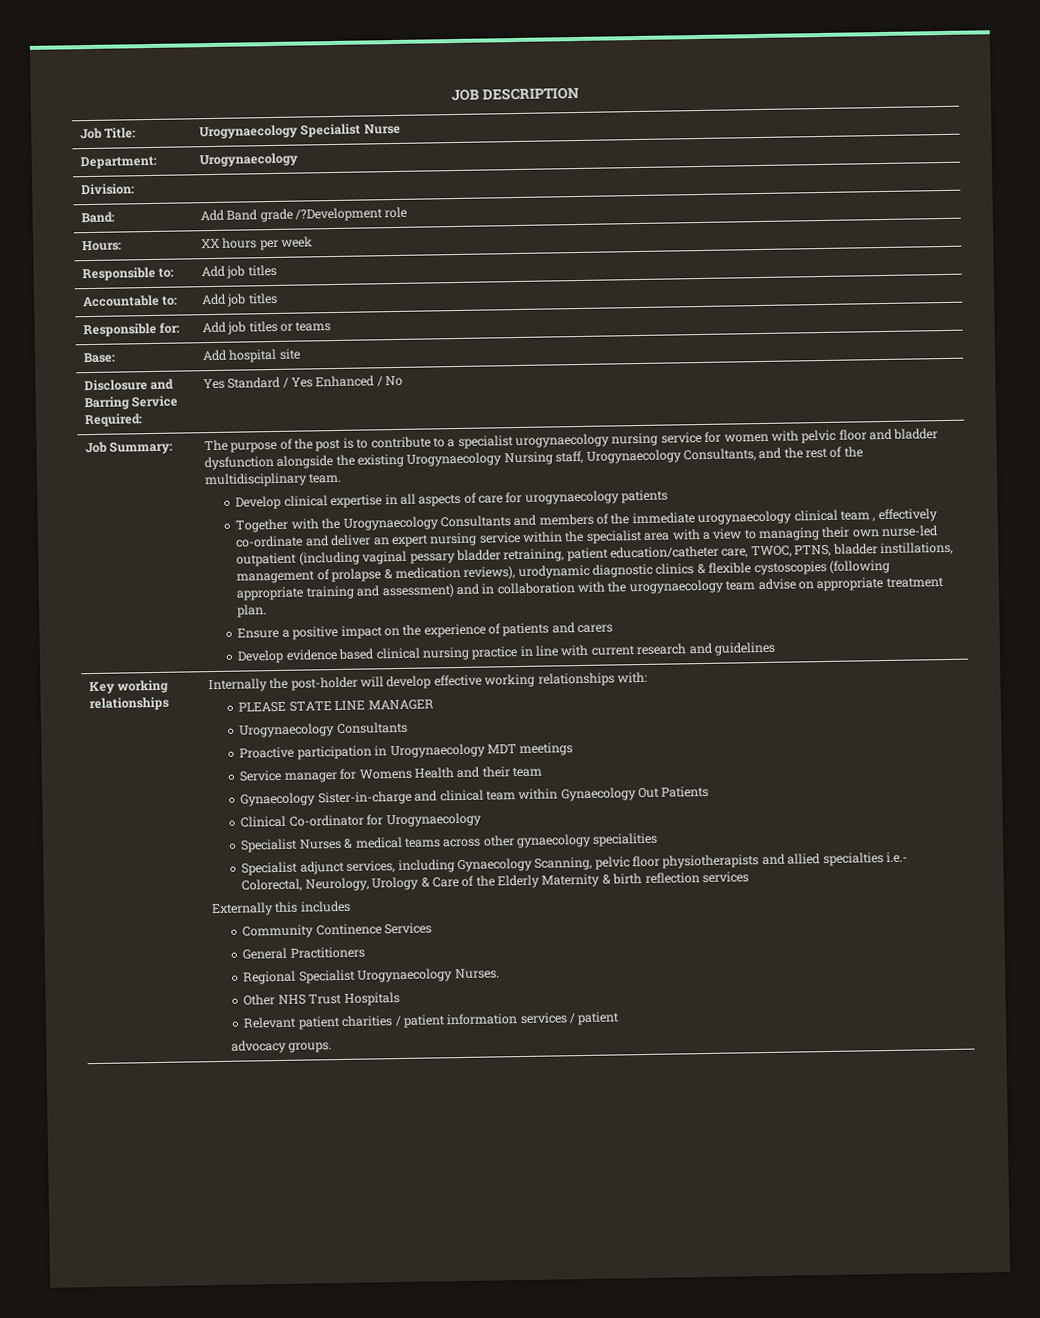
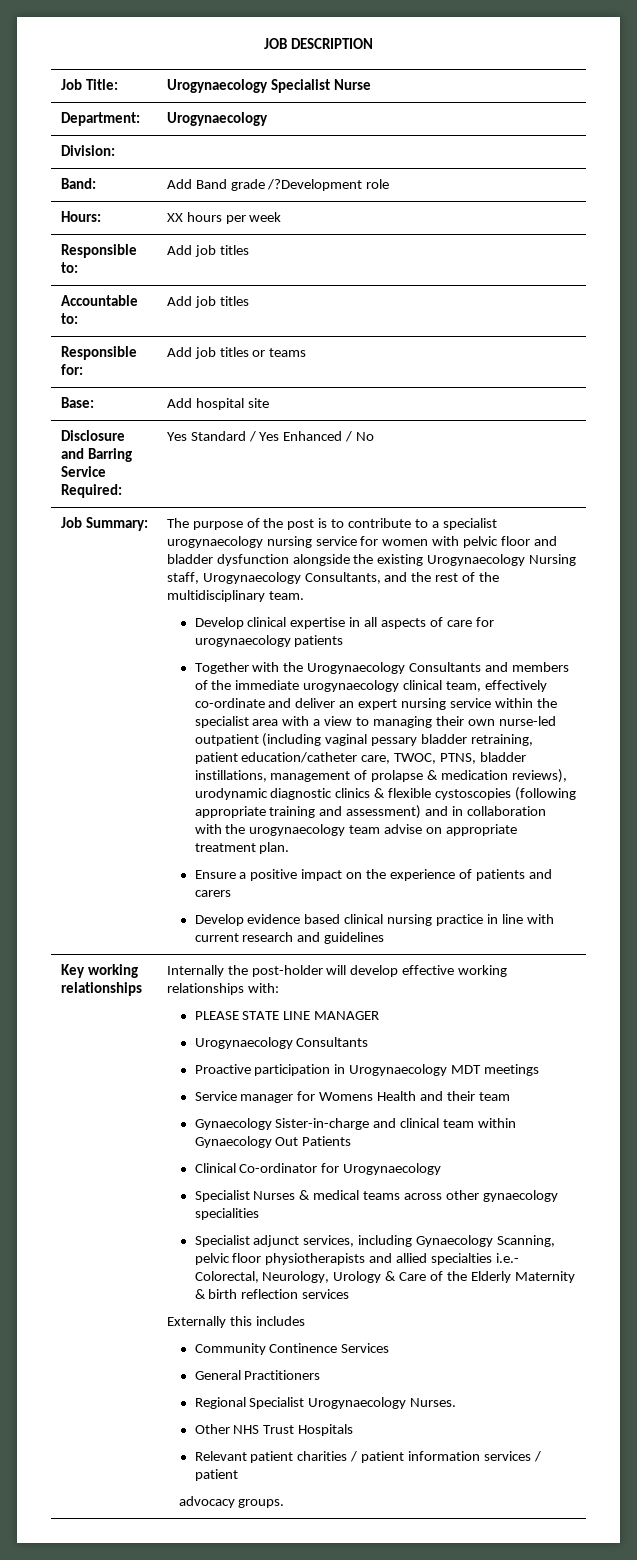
- Together with the Urogynaecology Consultants and members of the immediate urogynaecology clinical team , effectively co-ordinate and deliver an expert nursing service within the specialist area with a view to managing their own nurse-led outpatient (including vaginal pessary bladder retraining, patient education/catheter care, TWOC, PTNS, bladder instillations, management of prolapse & medication reviews), urodynamic diagnostic clinics & flexible cystoscopies (following appropriate training and assessment) and in collaboration with the urogynaecology team advise on appropriate treatment plan.
+ Together with the Urogynaecology Consultants and members of the immediate urogynaecology clinical team, effectively co-ordinate and deliver an expert nursing service within the specialist area with a view to managing their own nurse-led outpatient (including vaginal pessary bladder retraining, patient education/catheter care, TWOC, PTNS, bladder instillations, management of prolapse & medication reviews), urodynamic diagnostic clinics & flexible cystoscopies (following appropriate training and assessment) and in collaboration with the urogynaecology team advise on appropriate treatment plan.

